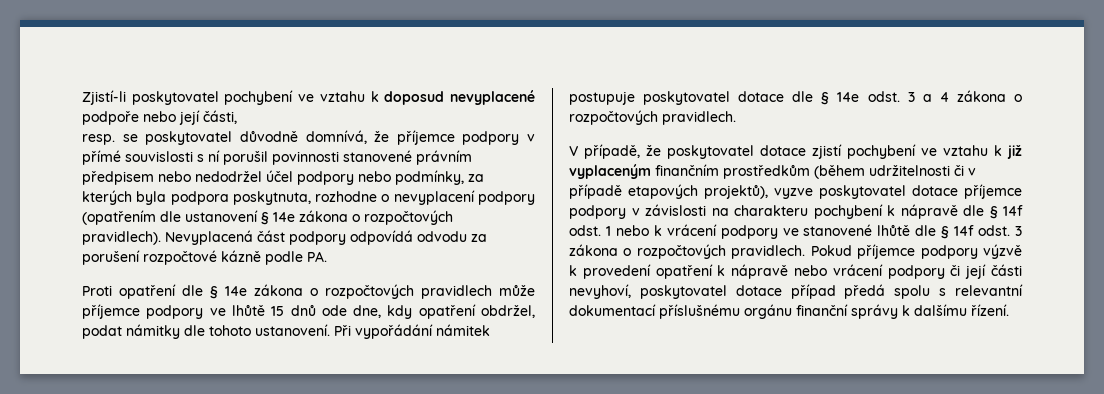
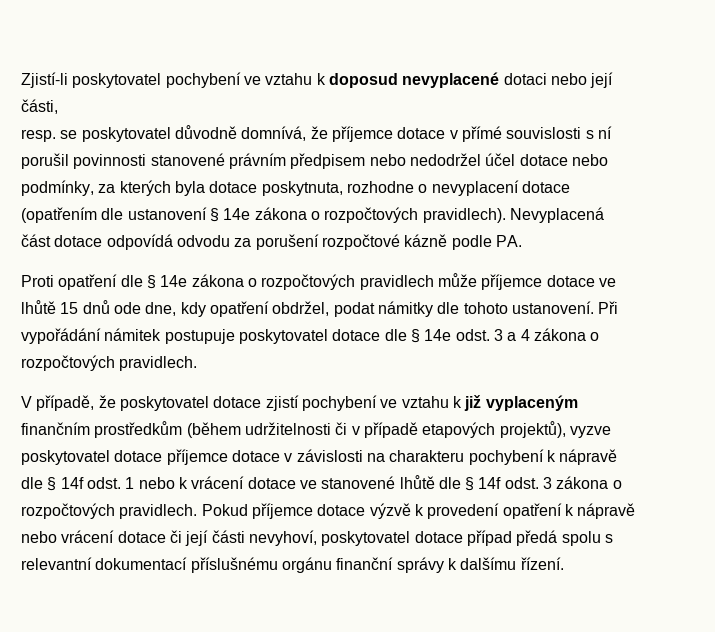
- Zjistí-li poskytovatel pochybení ve vztahu k doposud nevyplacené podpoře nebo její části,
+ Zjistí-li poskytovatel pochybení ve vztahu k doposud nevyplacené dotaci nebo její části,
- resp. se poskytovatel důvodně domnívá, že příjemce podpory v přímé souvislosti s ní porušil povinnosti stanovené právním předpisem nebo nedodržel účel podpory nebo podmínky, za kterých byla podpora poskytnuta, rozhodne o nevyplacení podpory (opatřením dle ustanovení § 14e zákona o rozpočtových pravidlech).
+ resp. se poskytovatel důvodně domnívá, že příjemce dotace v přímé souvislosti s ní porušil povinnosti stanovené právním předpisem nebo nedodržel účel dotace nebo podmínky, za kterých byla dotace poskytnuta, rozhodne o nevyplacení dotace (opatřením dle ustanovení § 14e zákona o rozpočtových pravidlech).
- Nevyplacená část podpory odpovídá odvodu za porušení rozpočtové kázně podle PA.
+ Nevyplacená část dotace odpovídá odvodu za porušení rozpočtové kázně podle PA.
- Proti opatření dle § 14e zákona o rozpočtových pravidlech může příjemce podpory ve lhůtě 15 dnů ode dne, kdy opatření obdržel, podat námitky dle tohoto ustanovení.
+ Proti opatření dle § 14e zákona o rozpočtových pravidlech může příjemce dotace ve lhůtě 15 dnů ode dne, kdy opatření obdržel, podat námitky dle tohoto ustanovení.
- V případě, že poskytovatel dotace zjistí pochybení ve vztahu k již vyplaceným finančním prostředkům (během udržitelnosti či v případě etapových projektů), vyzve poskytovatel dotace příjemce podpory v závislosti na charakteru pochybení k nápravě dle § 14f odst. 1 nebo k vrácení podpory ve stanovené lhůtě dle § 14f odst. 3 zákona o rozpočtových pravidlech.
+ V případě, že poskytovatel dotace zjistí pochybení ve vztahu k již vyplaceným finančním prostředkům (během udržitelnosti či v případě etapových projektů), vyzve poskytovatel dotace příjemce dotace v závislosti na charakteru pochybení k nápravě dle § 14f odst. 1 nebo k vrácení dotace ve stanovené lhůtě dle § 14f odst. 3 zákona o rozpočtových pravidlech.
- Pokud příjemce podpory výzvě k provedení opatření k nápravě nebo vrácení podpory či její části nevyhoví, poskytovatel dotace případ předá spolu s relevantní dokumentací příslušnému orgánu finanční správy k dalšímu řízení.
+ Pokud příjemce dotace výzvě k provedení opatření k nápravě nebo vrácení dotace či její části nevyhoví, poskytovatel dotace případ předá spolu s relevantní dokumentací příslušnému orgánu finanční správy k dalšímu řízení.

